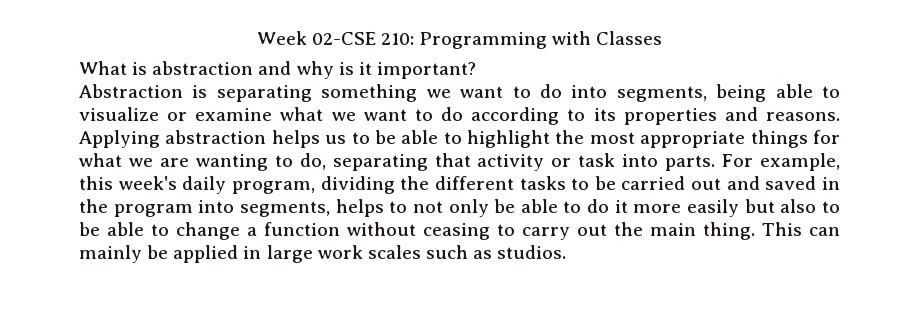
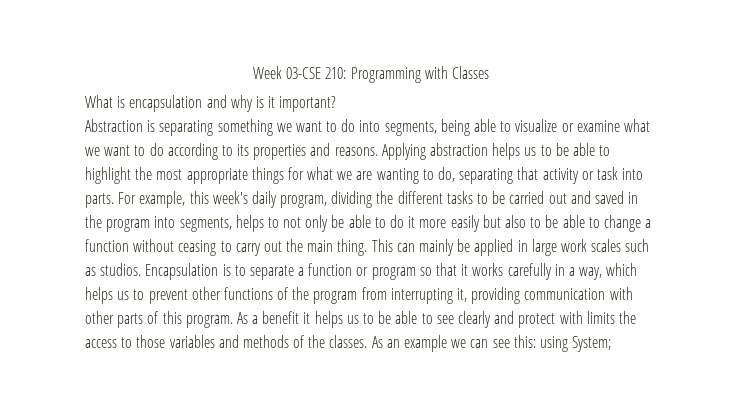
- Week 02-CSE 210: Programming with Classes
+ Week 03-CSE 210: Programming with Classes
- What is abstraction and why is it important?
+ What is encapsulation and why is it important?
+ Encapsulation is to separate a function or program so that it works carefully in a way, which helps us to prevent other functions of the program from interrupting it, providing communication with other parts of this program. As a benefit it helps us to be able to see clearly and protect with limits the access to those variables and methods of the classes. As an example we can see this: using System;

